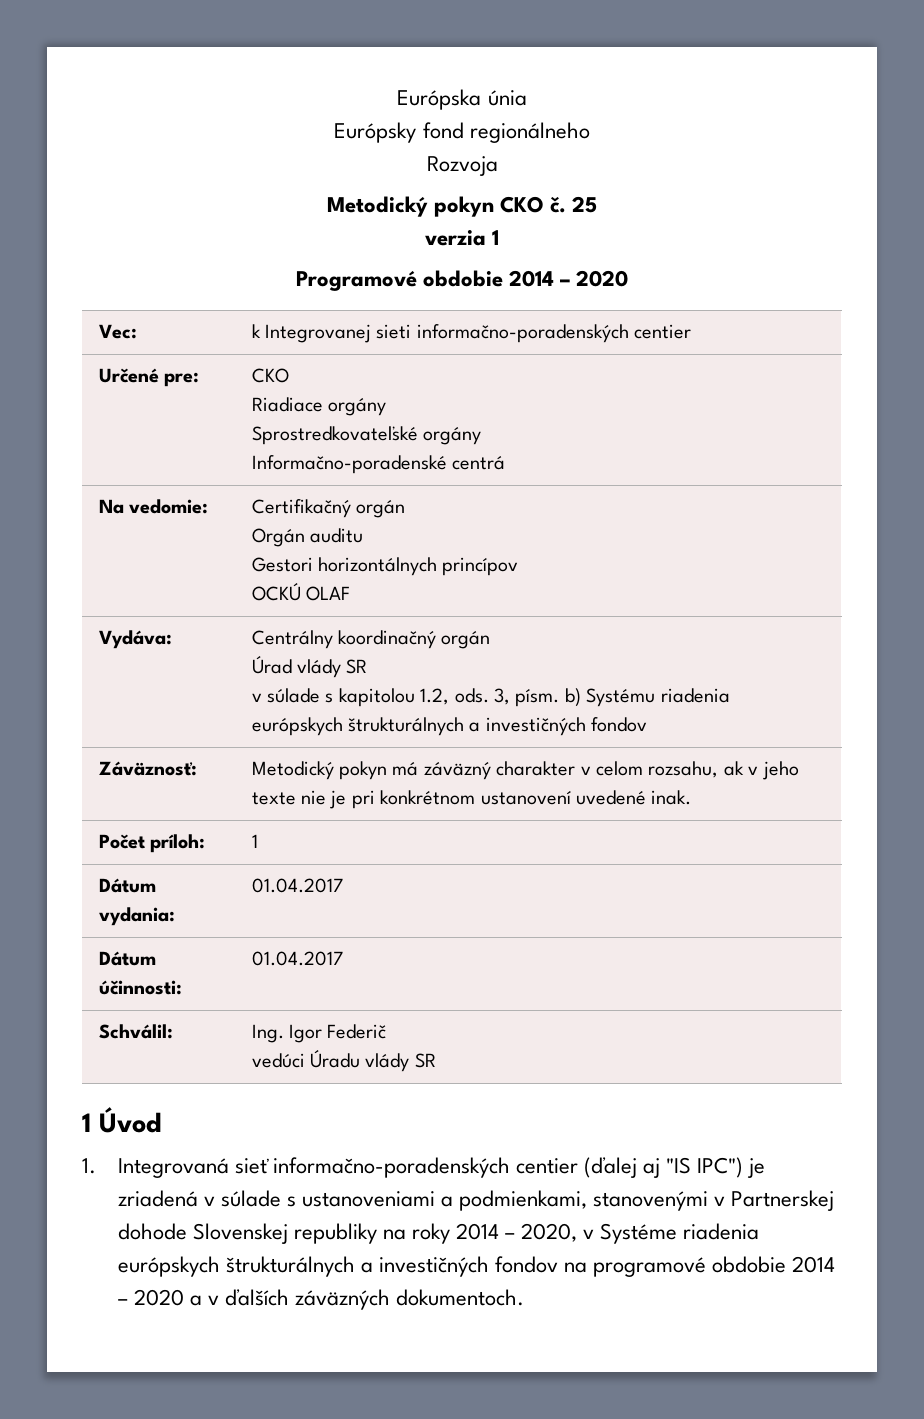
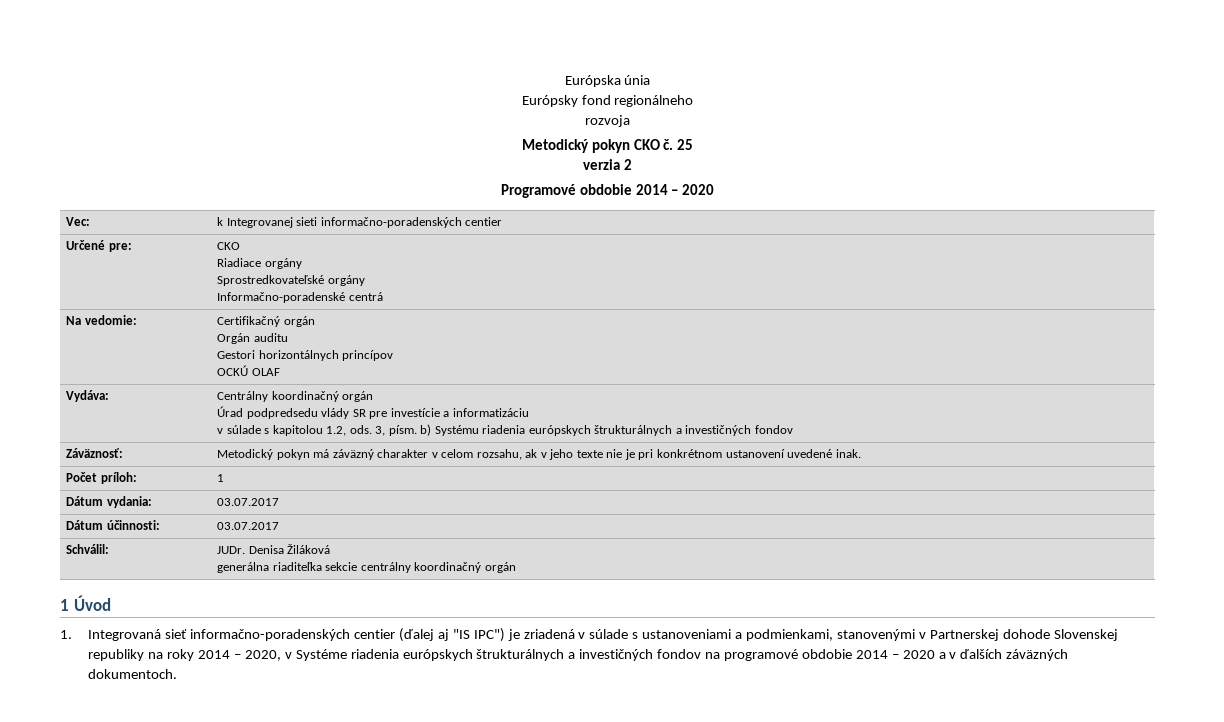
- Rozvoja
+ rozvoja
- verzia 1
+ verzia 2
  Vydáva: | Centrálny koordinačný orgán
- Úrad vlády SR
+ Úrad podpredsedu vlády SR pre investície a informatizáciu
- Dátum vydania: | 01.04.2017
+ Dátum vydania: | 03.07.2017
- Dátum účinnosti: | 01.04.2017
+ Dátum účinnosti: | 03.07.2017
- Schválil: | Ing. Igor Federič
- vedúci Úradu vlády SR
+ Schválil: | JUDr. Denisa Žiláková
+ generálna riaditeľka sekcie centrálny koordinačný orgán

